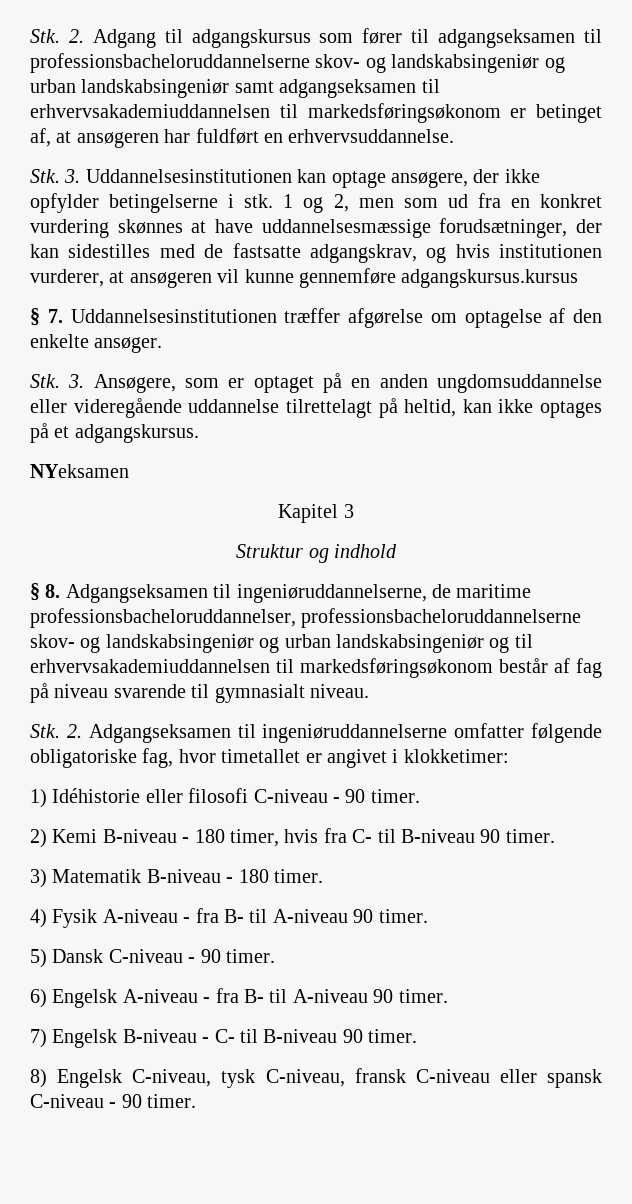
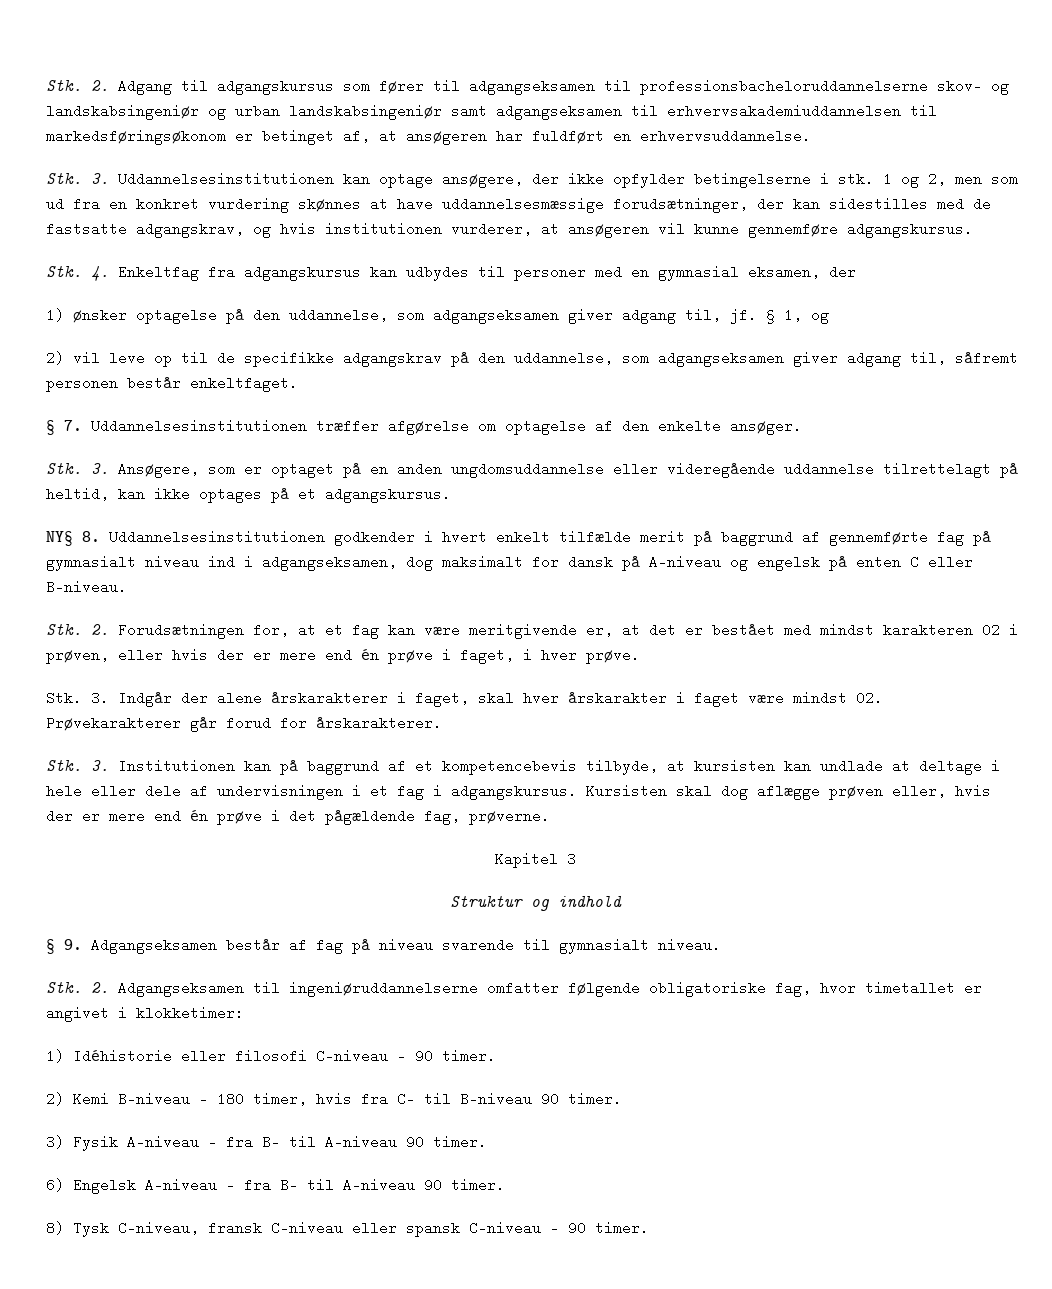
- 1 og 2, men som ud fra en konkret vurdering skønnes at have uddannelsesmæssige forudsætninger, der kan sidestilles med de fastsatte adgangskrav, og hvis institutionen vurderer, at ansøgeren vil kunne gennemføre adgangskursus.kursus
+ 1 og 2, men som ud fra en konkret vurdering skønnes at have uddannelsesmæssige forudsætninger, der kan sidestilles med de fastsatte adgangskrav, og hvis institutionen vurderer, at ansøgeren vil kunne gennemføre adgangskursus.
+ Stk. 4. Enkeltfag fra adgangskursus kan udbydes til personer med en gymnasial eksamen, der
+ 1) ønsker optagelse på den uddannelse, som adgangseksamen giver adgang til, jf. § 1, og
+ 2) vil leve op til de specifikke adgangskrav på den uddannelse, som adgangseksamen giver adgang til, såfremt personen består enkeltfaget.
- NYeksamen
+ NY§ 8. Uddannelsesinstitutionen godkender i hvert enkelt tilfælde merit på baggrund af gennemførte fag på gymnasialt niveau ind i adgangseksamen, dog maksimalt for dansk på A-niveau og engelsk på enten C eller B-niveau.
+ Stk. 2. Forudsætningen for, at et fag kan være meritgivende er, at det er bestået med mindst karakteren 02 i prøven, eller hvis der er mere end én prøve i faget, i hver prøve.
+ Stk. 3. Indgår der alene årskarakterer i faget, skal hver årskarakter i faget være mindst 02. Prøvekarakterer går forud for årskarakterer.
+ Stk. 3. Institutionen kan på baggrund af et kompetencebevis tilbyde, at kursisten kan undlade at deltage i hele eller dele af undervisningen i et fag i adgangskursus. Kursisten skal dog aflægge prøven eller, hvis der er mere end én prøve i det pågældende fag, prøverne.
- § 8. Adgangseksamen til ingeniøruddannelserne, de maritime professionsbacheloruddannelser, professionsbacheloruddannelserne skov- og landskabsingeniør og urban landskabsingeniør og til erhvervsakademiuddannelsen til markedsføringsøkonom består af fag på niveau svarende til gymnasialt niveau.
+ § 9. Adgangseksamen består af fag på niveau svarende til gymnasialt niveau.
- 3) Matematik B-niveau - 180 timer.
- 4) Fysik A-niveau - fra B- til A-niveau 90 timer.
+ 3) Fysik A-niveau - fra B- til A-niveau 90 timer.
- 5) Dansk C-niveau - 90 timer.
- 7) Engelsk B-niveau - C- til B-niveau 90 timer.
- 8) Engelsk C-niveau, tysk C-niveau, fransk C-niveau eller spansk C-niveau - 90 timer.
+ 8) Tysk C-niveau, fransk C-niveau eller spansk C-niveau - 90 timer.

